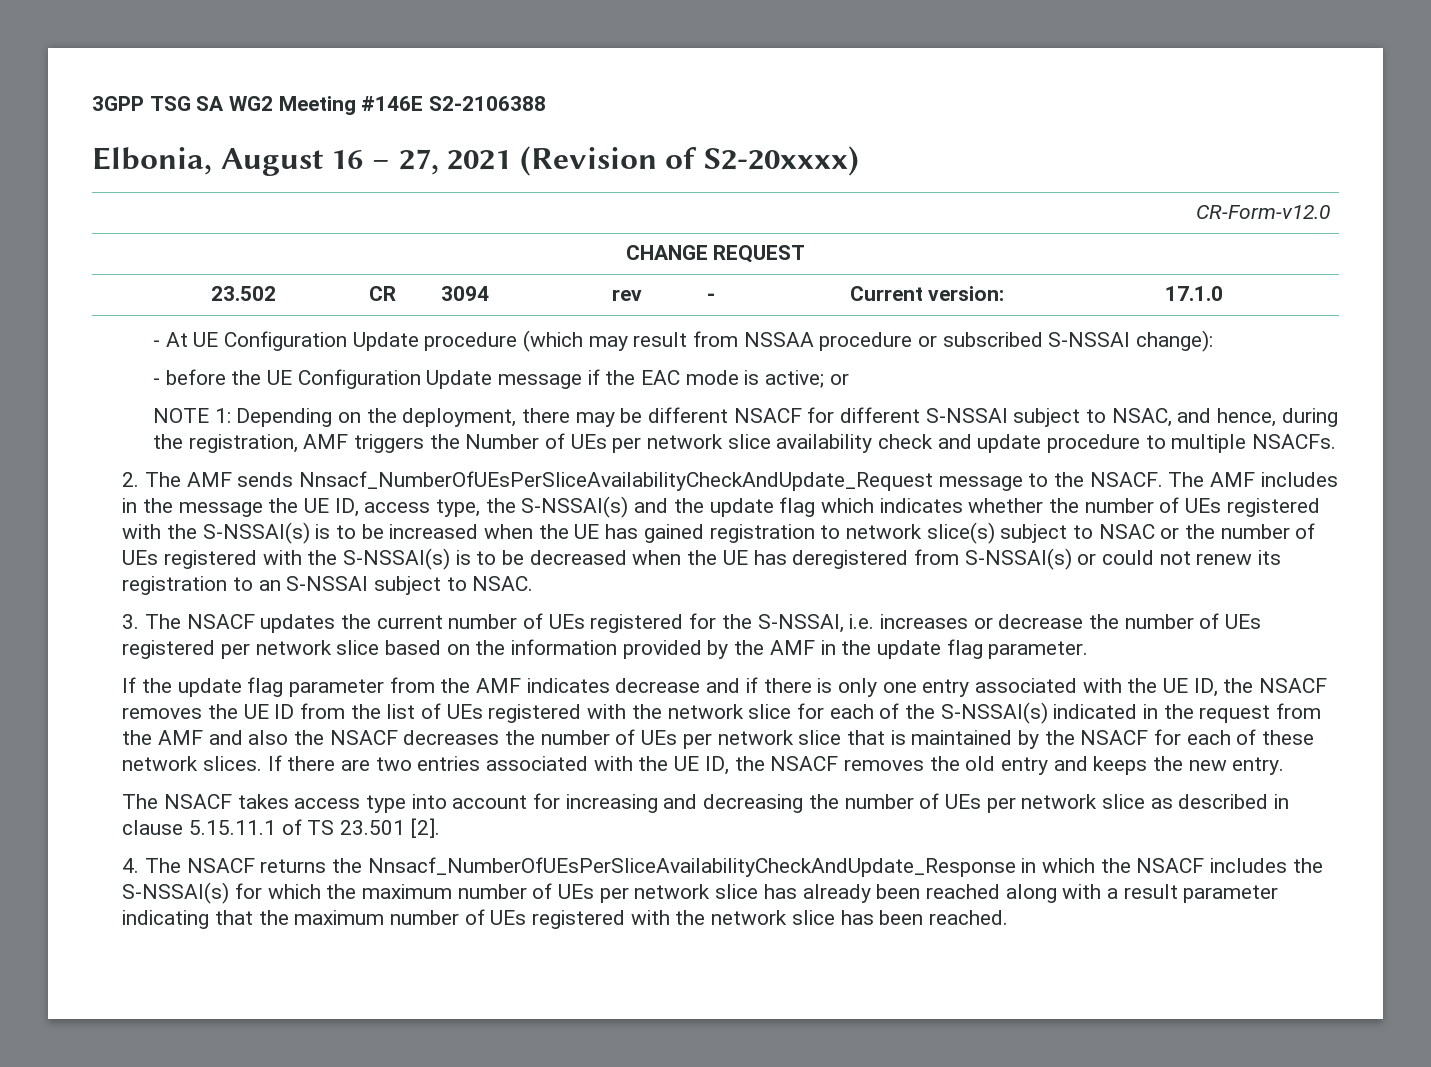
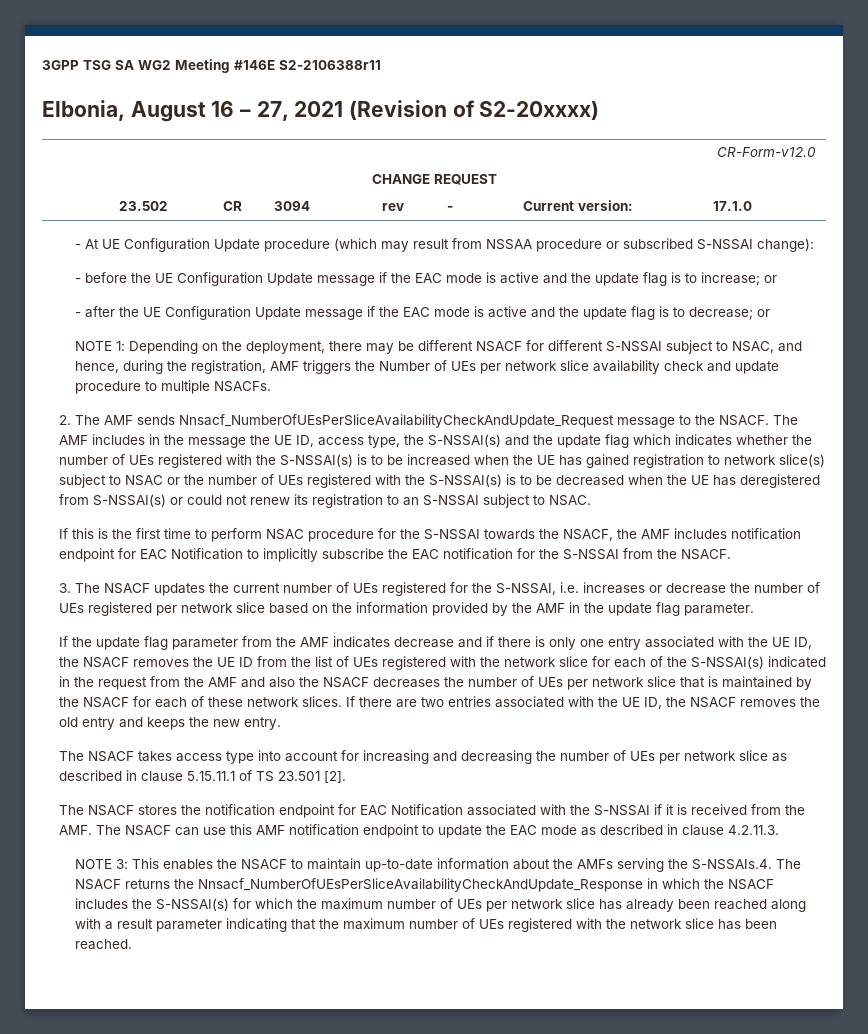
- 3GPP TSG SA WG2 Meeting #146E S2-2106388
+ 3GPP TSG SA WG2 Meeting #146E S2-2106388r11
- - before the UE Configuration Update message if the EAC mode is active; or
+ - before the UE Configuration Update message if the EAC mode is active and the update flag is to increase; or
+ - after the UE Configuration Update message if the EAC mode is active and the update flag is to decrease; or
+ If this is the first time to perform NSAC procedure for the S-NSSAI towards the NSACF, the AMF includes notification endpoint for EAC Notification to implicitly subscribe the EAC notification for the S-NSSAI from the NSACF.
- 4. The NSACF returns the Nnsacf_NumberOfUEsPerSliceAvailabilityCheckAndUpdate_Response in which the NSACF includes the S-NSSAI(s) for which the maximum number of UEs per network slice has already been reached along with a result parameter indicating that the maximum number of UEs registered with the network slice has been reached.
+ The NSACF stores the notification endpoint for EAC Notification associated with the S-NSSAI if it is received from the AMF. The NSACF can use this AMF notification endpoint to update the EAC mode as described in clause 4.2.11.3.
+ NOTE 3: This enables the NSACF to maintain up-to-date information about the AMFs serving the S-NSSAIs.4. The NSACF returns the Nnsacf_NumberOfUEsPerSliceAvailabilityCheckAndUpdate_Response in which the NSACF includes the S-NSSAI(s) for which the maximum number of UEs per network slice has already been reached along with a result parameter indicating that the maximum number of UEs registered with the network slice has been reached.

